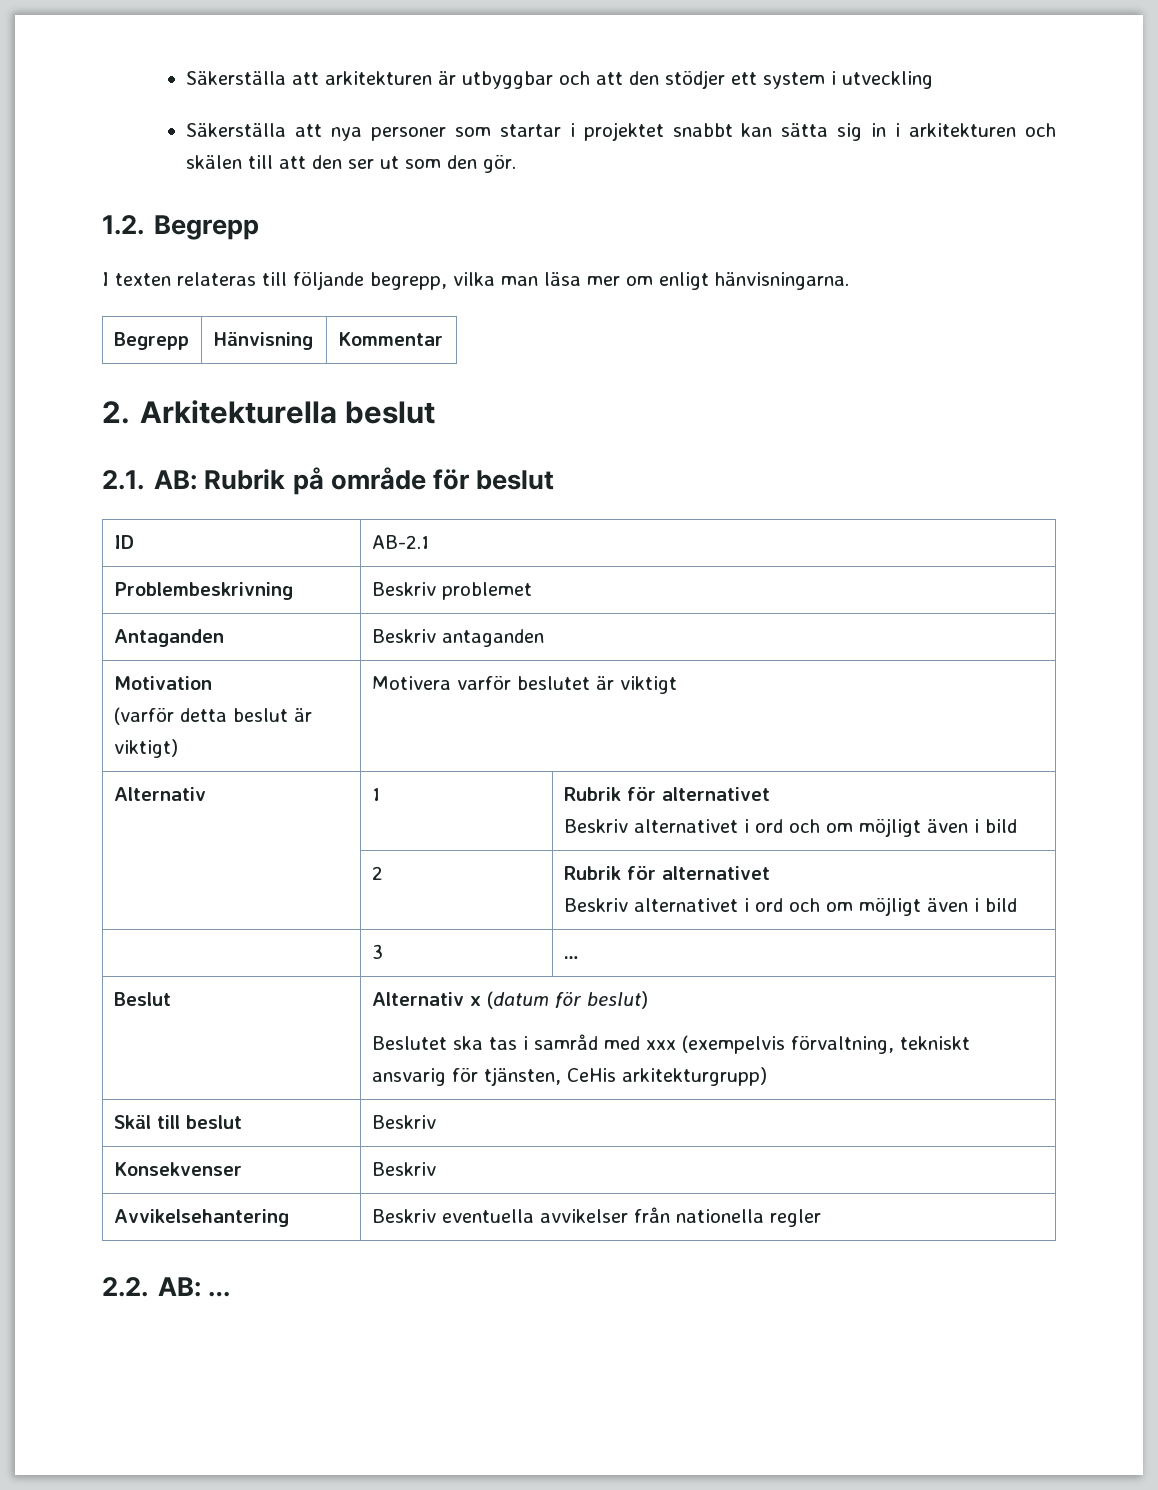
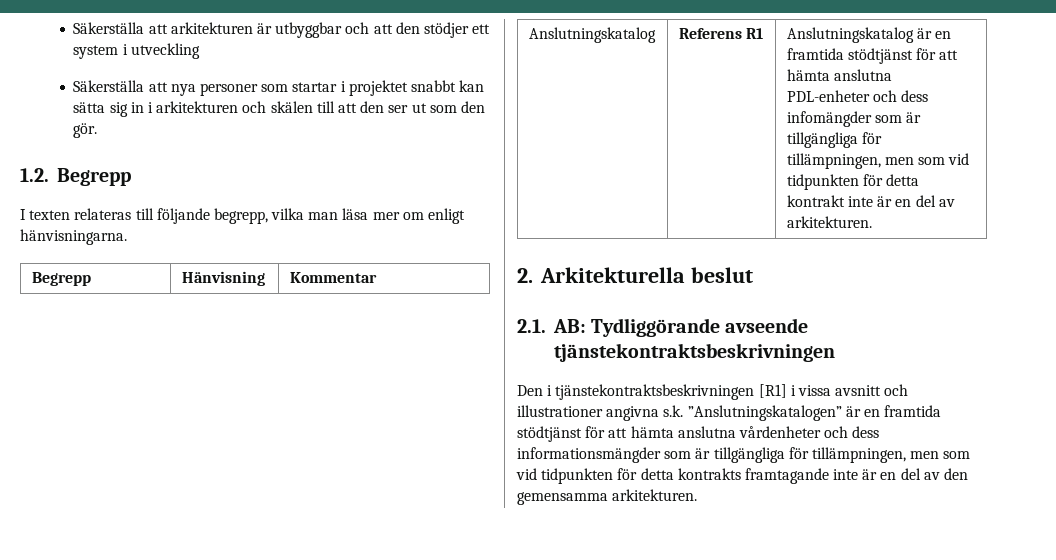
+ Anslutningskatalog | Referens R1 | Anslutningskatalog är en framtida stödtjänst för att hämta anslutna PDL-enheter och dess infomängder som är tillgängliga för tillämpningen, men som vid tidpunkten för detta kontrakt inte är en del av arkitekturen.
- 2.1. AB: Rubrik på område för beslut
- ID | AB-2.1
- Problembeskrivning | Beskriv problemet
- Antaganden | Beskriv antaganden
- Motivation
- (varför detta beslut är viktigt) | Motivera varför beslutet är viktigt
- Alternativ | 1 | Rubrik för alternativet
- Beskriv alternativet i ord och om möjligt även i bild
- | 2 | Rubrik för alternativet
- Beskriv alternativet i ord och om möjligt även i bild
- | 3 | …
- Beslut | Alternativ x (datum för beslut)
- Beslutet ska tas i samråd med xxx (exempelvis förvaltning, tekniskt ansvarig för tjänsten, CeHis arkitekturgrupp)
- Skäl till beslut | Beskriv
- Konsekvenser | Beskriv
- Avvikelsehantering | Beskriv eventuella avvikelser från nationella regler
- 2.2. AB: …
+ 2.1. AB: Tydliggörande avseende tjänstekontraktsbeskrivningen
+ Den i tjänstekontraktsbeskrivningen [R1] i vissa avsnitt och illustrationer angivna s.k. ”Anslutningskatalogen” är en framtida stödtjänst för att hämta anslutna vårdenheter och dess informationsmängder som är tillgängliga för tillämpningen, men som vid tidpunkten för detta kontrakts framtagande inte är en del av den gemensamma arkitekturen.

